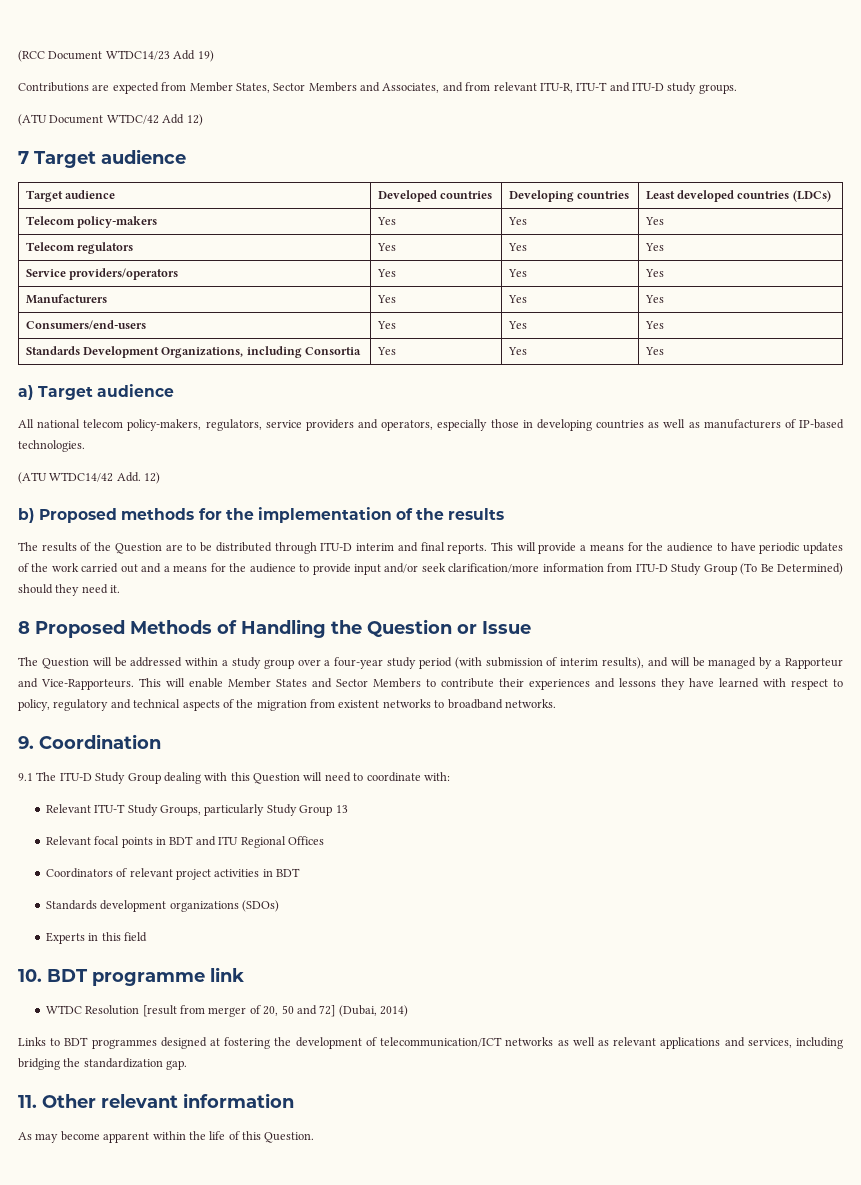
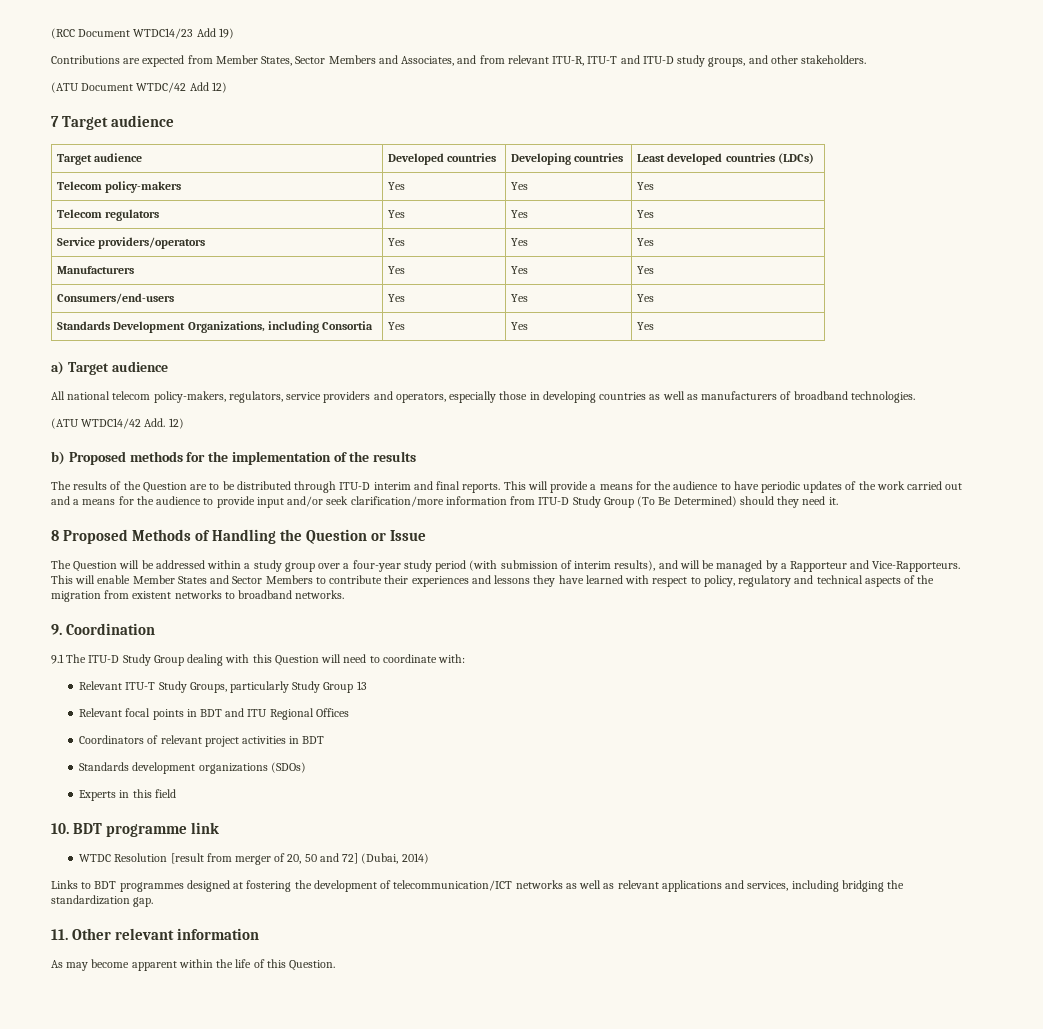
- Contributions are expected from Member States, Sector Members and Associates, and from relevant ITU-R, ITU-T and ITU-D study groups.
+ Contributions are expected from Member States, Sector Members and Associates, and from relevant ITU-R, ITU-T and ITU-D study groups, and other stakeholders.
- All national telecom policy-makers, regulators, service providers and operators, especially those in developing countries as well as manufacturers of IP-based technologies.
+ All national telecom policy-makers, regulators, service providers and operators, especially those in developing countries as well as manufacturers of broadband technologies.

